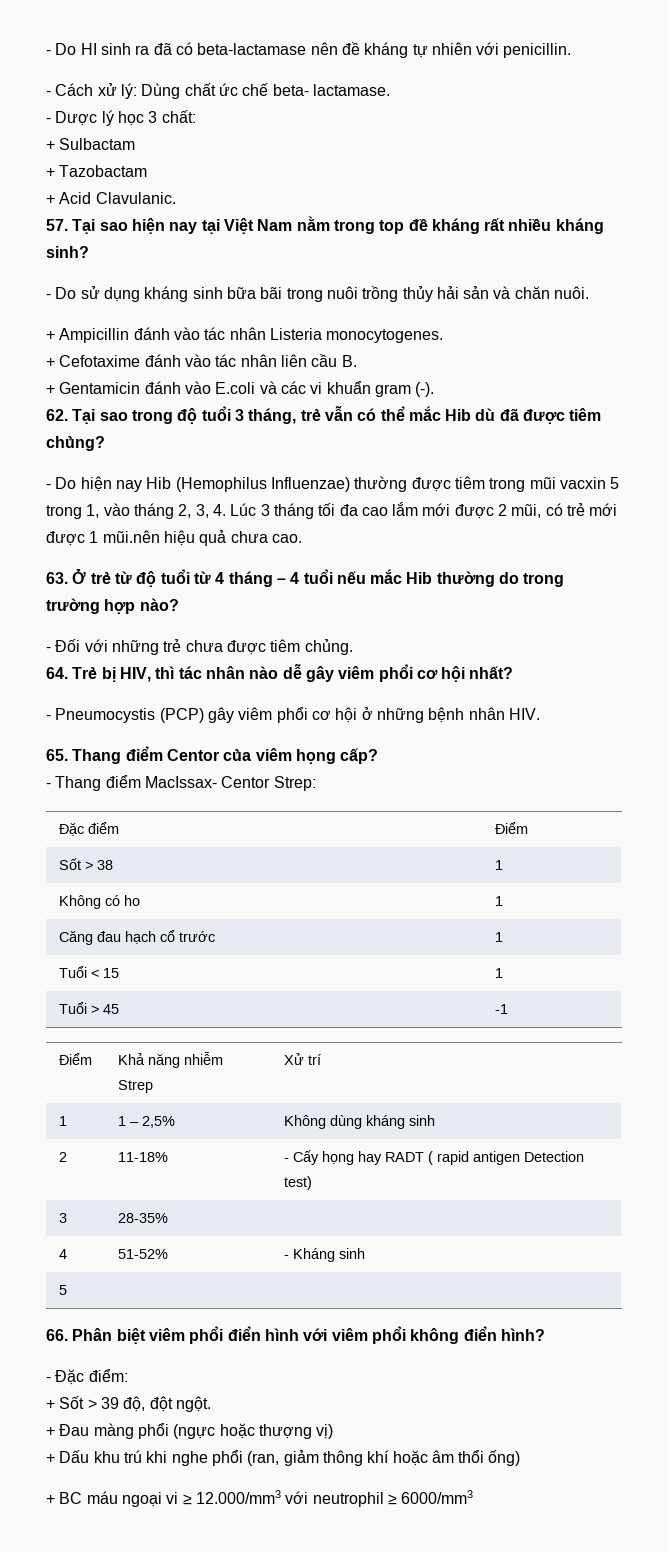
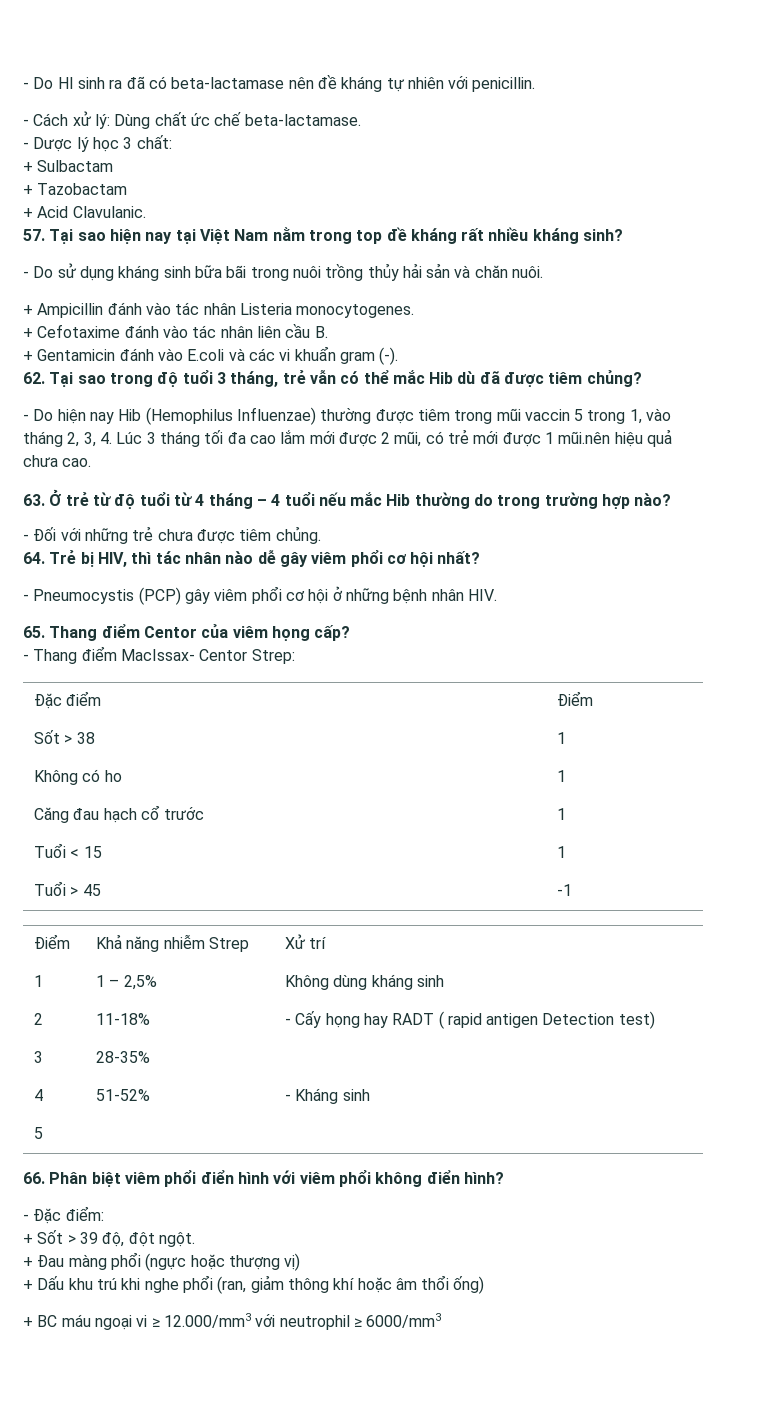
- - Cách xử lý: Dùng chất ức chế beta- lactamase.
+ - Cách xử lý: Dùng chất ức chế beta-lactamase.
- - Do hiện nay Hib (Hemophilus Influenzae) thường được tiêm trong mũi vacxin 5 trong 1, vào tháng 2, 3, 4. Lúc 3 tháng tối đa cao lắm mới được 2 mũi, có trẻ mới được 1 mũi.nên hiệu quả chưa cao.
+ - Do hiện nay Hib (Hemophilus Influenzae) thường được tiêm trong mũi vaccin 5 trong 1, vào tháng 2, 3, 4. Lúc 3 tháng tối đa cao lắm mới được 2 mũi, có trẻ mới được 1 mũi.nên hiệu quả chưa cao.

